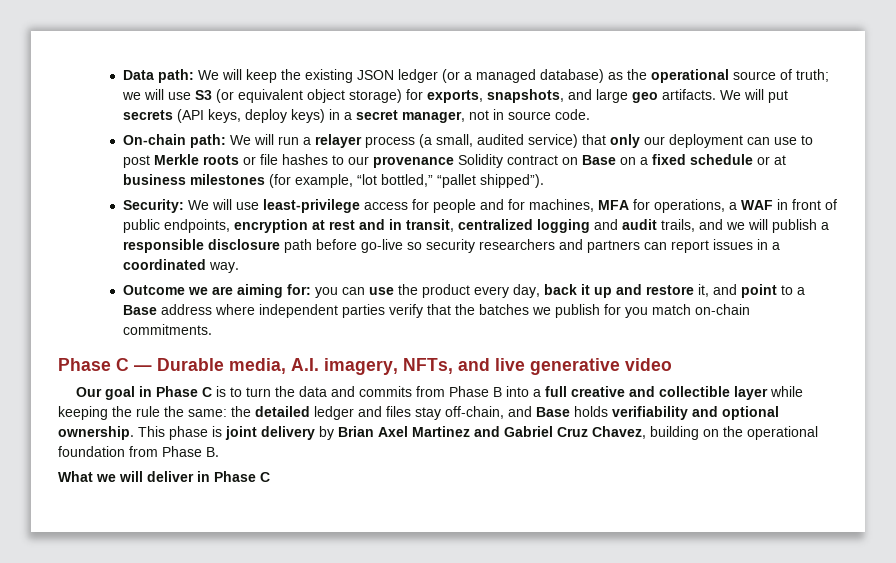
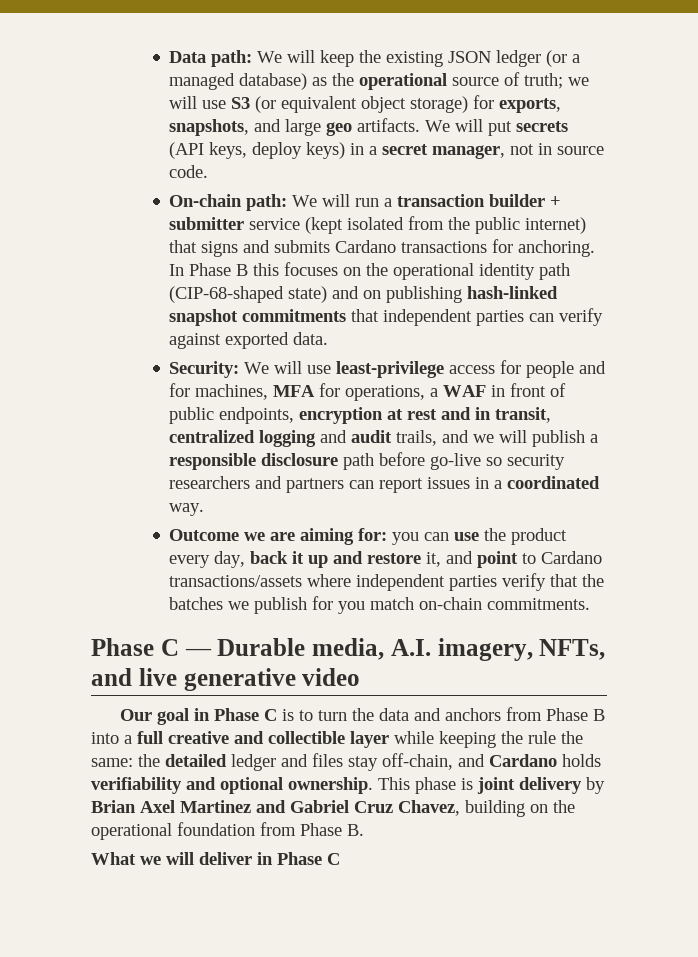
- On-chain path: We will run a relayer process (a small, audited service) that only our deployment can use to post Merkle roots or file hashes to our provenance Solidity contract on Base on a fixed schedule or at business milestones (for example, “lot bottled,” “pallet shipped”).
+ On-chain path: We will run a transaction builder + submitter service (kept isolated from the public internet) that signs and submits Cardano transactions for anchoring. In Phase B this focuses on the operational identity path (CIP-68-shaped state) and on publishing hash-linked snapshot commitments that independent parties can verify against exported data.
- Outcome we are aiming for: you can use the product every day, back it up and restore it, and point to a Base address where independent parties verify that the batches we publish for you match on-chain commitments.
+ Outcome we are aiming for: you can use the product every day, back it up and restore it, and point to Cardano transactions/assets where independent parties verify that the batches we publish for you match on-chain commitments.
- Our goal in Phase C is to turn the data and commits from Phase B into a full creative and collectible layer while keeping the rule the same: the detailed ledger and files stay off-chain, and Base holds verifiability and optional ownership.
+ Our goal in Phase C is to turn the data and anchors from Phase B into a full creative and collectible layer while keeping the rule the same: the detailed ledger and files stay off-chain, and Cardano holds verifiability and optional ownership.

